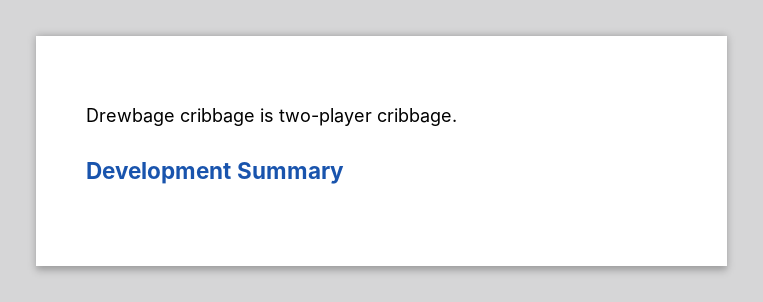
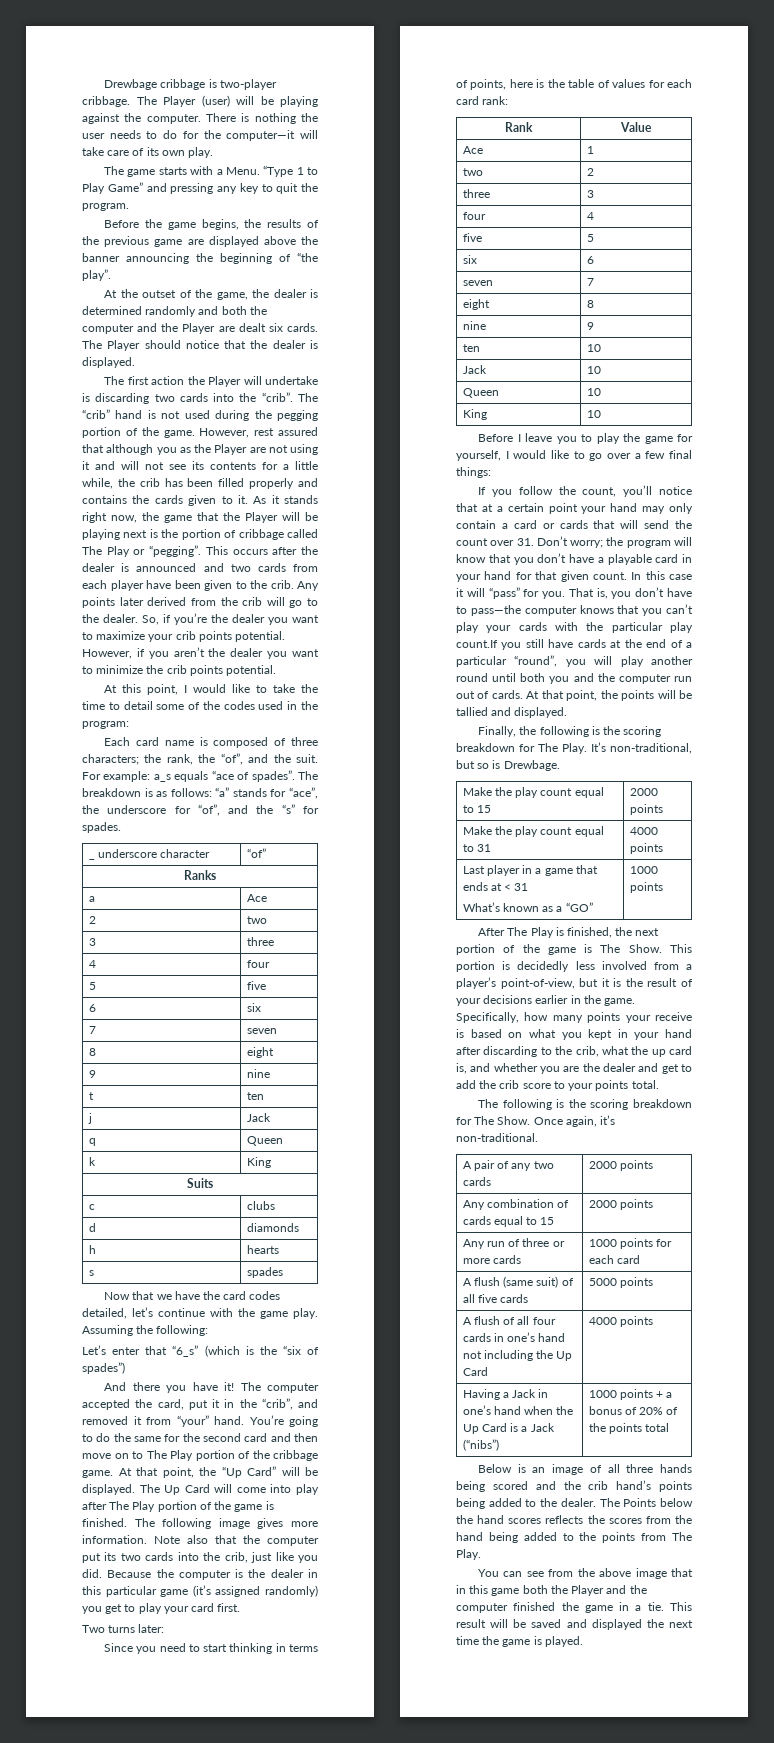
- Drewbage cribbage is two-player cribbage.
- Development Summary
+ Drewbage cribbage is two-player cribbage. The Player (user) will be playing against the computer. There is nothing the user needs to do for the computer—it will take care of its own play.
+ The game starts with a Menu. “Type 1 to Play Game” and pressing any key to quit the program.
+ Before the game begins, the results of the previous game are displayed above the banner announcing the beginning of “the play”.
+ At the outset of the game, the dealer is determined randomly and both the computer and the Player are dealt six cards. The Player should notice that the dealer is displayed.
+ The first action the Player will undertake is discarding two cards into the “crib”. The “crib” hand is not used during the pegging portion of the game. However, rest assured that although you as the Player are not using it and will not see its contents for a little while, the crib has been filled properly and contains the cards given to it. As it stands right now, the game that the Player will be playing next is the portion of cribbage called The Play or “pegging”. This occurs after the dealer is announced and two cards from each player have been given to the crib. Any points later derived from the crib will go to the dealer. So, if you’re the dealer you want to maximize your crib points potential. However, if you aren’t the dealer you want to minimize the crib points potential.
+ At this point, I would like to take the time to detail some of the codes used in the program:
+ Each card name is composed of three characters; the rank, the “of”, and the suit. For example: a_s equals “ace of spades”. The breakdown is as follows: “a” stands for “ace”, the underscore for “of”, and the “s” for spades.
+ _ underscore character | “of”
+ Ranks
+ a | Ace
+ 2 | two
+ 3 | three
+ 4 | four
+ 5 | five
+ 6 | six
+ 7 | seven
+ 8 | eight
+ 9 | nine
+ t | ten
+ j | Jack
+ q | Queen
+ k | King
+ Suits
+ c | clubs
+ d | diamonds
+ h | hearts
+ s | spades
+ Now that we have the card codes detailed, let’s continue with the game play. Assuming the following:
+ Let’s enter that “6_s” (which is the “six of spades”)
+ And there you have it! The computer accepted the card, put it in the “crib”, and removed it from “your” hand. You’re going to do the same for the second card and then move on to The Play portion of the cribbage game. At that point, the “Up Card” will be displayed. The Up Card will come into play after The Play portion of the game is finished. The following image gives more information. Note also that the computer put its two cards into the crib, just like you did. Because the computer is the dealer in this particular game (it’s assigned randomly) you get to play your card first.
+ Two turns later:
+ Since you need to start thinking in terms of points, here is the table of values for each card rank:
+ Rank | Value
+ Ace | 1
+ two | 2
+ three | 3
+ four | 4
+ five | 5
+ six | 6
+ seven | 7
+ eight | 8
+ nine | 9
+ ten | 10
+ Jack | 10
+ Queen | 10
+ King | 10
+ Before I leave you to play the game for yourself, I would like to go over a few final things:
+ If you follow the count, you’ll notice that at a certain point your hand may only contain a card or cards that will send the count over 31. Don’t worry; the program will know that you don’t have a playable card in your hand for that given count. In this case it will “pass” for you. That is, you don’t have to pass—the computer knows that you can’t play your cards with the particular play count.If you still have cards at the end of a particular “round”, you will play another round until both you and the computer run out of cards. At that point, the points will be tallied and displayed.
+ Finally, the following is the scoring breakdown for The Play. It’s non-traditional, but so is Drewbage.
+ Make the play count equal to 15 | 2000 points
+ Make the play count equal to 31 | 4000 points
+ Last player in a game that ends at < 31
+ What’s known as a “GO” | 1000 points
+ After The Play is finished, the next portion of the game is The Show. This portion is decidedly less involved from a player’s point-of-view, but it is the result of your decisions earlier in the game. Specifically, how many points your receive is based on what you kept in your hand after discarding to the crib, what the up card is, and whether you are the dealer and get to add the crib score to your points total.
+ The following is the scoring breakdown for The Show. Once again, it’s non-traditional.
+ A pair of any two cards | 2000 points
+ Any combination of cards equal to 15 | 2000 points
+ Any run of three or more cards | 1000 points for each card
+ A flush (same suit) of all five cards | 5000 points
+ A flush of all four cards in one’s hand not including the Up Card | 4000 points
+ Having a Jack in one’s hand when the Up Card is a Jack (“nibs”) | 1000 points + a bonus of 20% of the points total
+ Below is an image of all three hands being scored and the crib hand’s points being added to the dealer. The Points below the hand scores reflects the scores from the hand being added to the points from The Play.
+ You can see from the above image that in this game both the Player and the computer finished the game in a tie. This result will be saved and displayed the next time the game is played.

